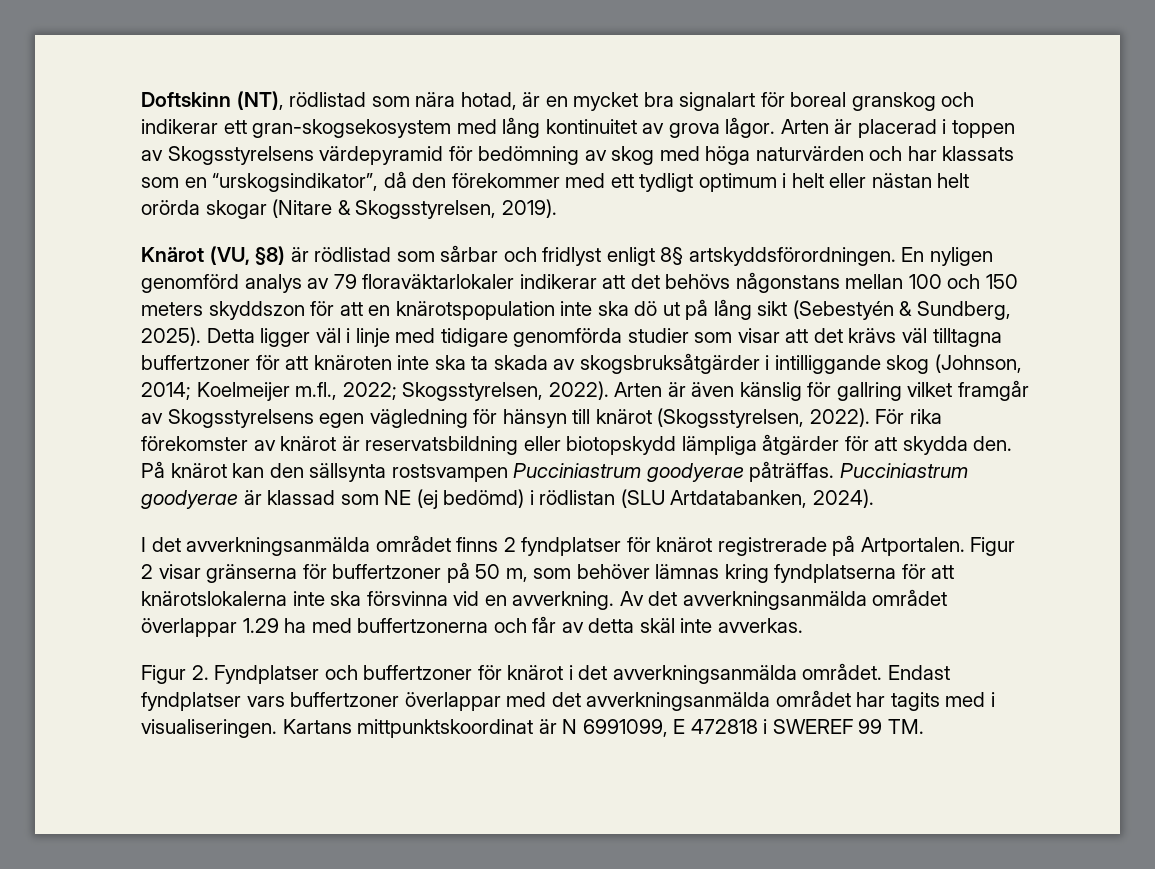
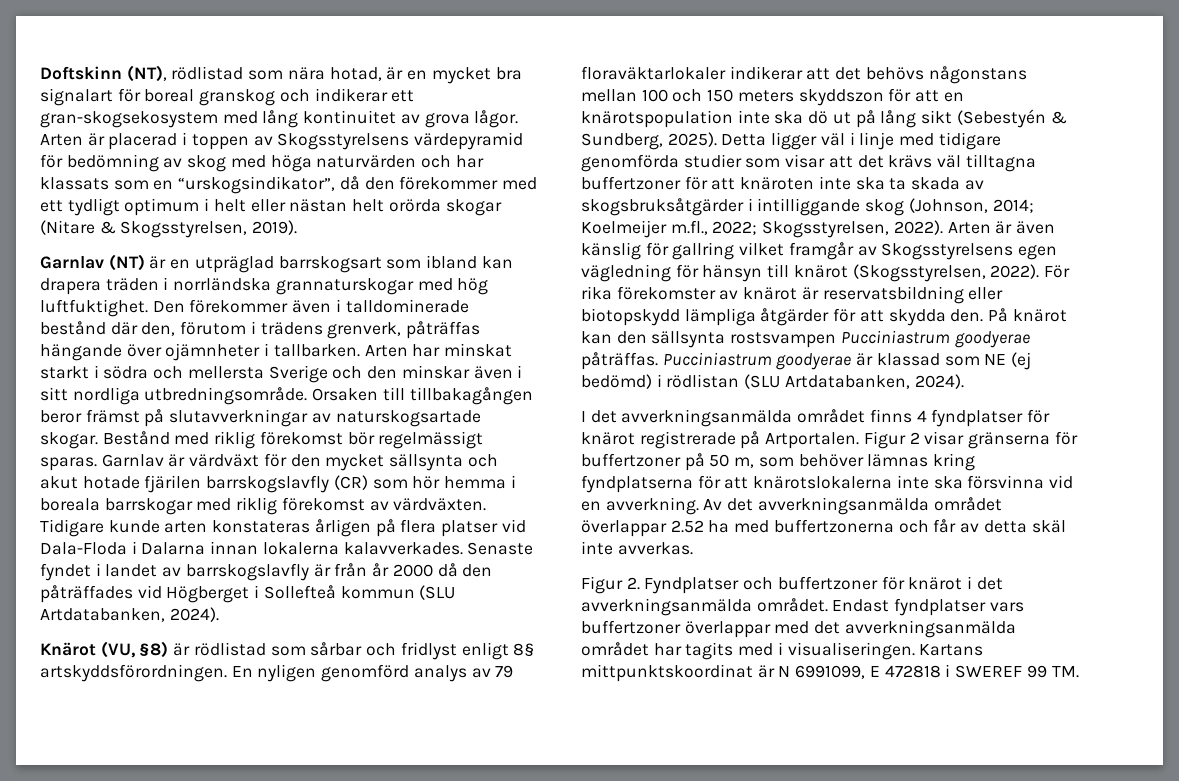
+ Garnlav (NT) är en utpräglad barrskogsart som ibland kan drapera träden i norrländska grannaturskogar med hög luftfuktighet. Den förekommer även i talldominerade bestånd där den, förutom i trädens grenverk, påträffas hängande över ojämnheter i tallbarken. Arten har minskat starkt i södra och mellersta Sverige och den minskar även i sitt nordliga utbredningsområde. Orsaken till tillbakagången beror främst på slutavverkningar av naturskogsartade skogar. Bestånd med riklig förekomst bör regelmässigt sparas. Garnlav är värdväxt för den mycket sällsynta och akut hotade fjärilen barrskogslavfly (CR) som hör hemma i boreala barrskogar med riklig förekomst av värdväxten. Tidigare kunde arten konstateras årligen på flera platser vid Dala-Floda i Dalarna innan lokalerna kalavverkades. Senaste fyndet i landet av barrskogslavfly är från år 2000 då den påträffades vid Högberget i Sollefteå kommun (SLU Artdatabanken, 2024).
- I det avverkningsanmälda området finns 2 fyndplatser för knärot registrerade på Artportalen.
+ I det avverkningsanmälda området finns 4 fyndplatser för knärot registrerade på Artportalen.
- Av det avverkningsanmälda området överlappar 1.29 ha med buffertzonerna och får av detta skäl inte avverkas.
+ Av det avverkningsanmälda området överlappar 2.52 ha med buffertzonerna och får av detta skäl inte avverkas.

